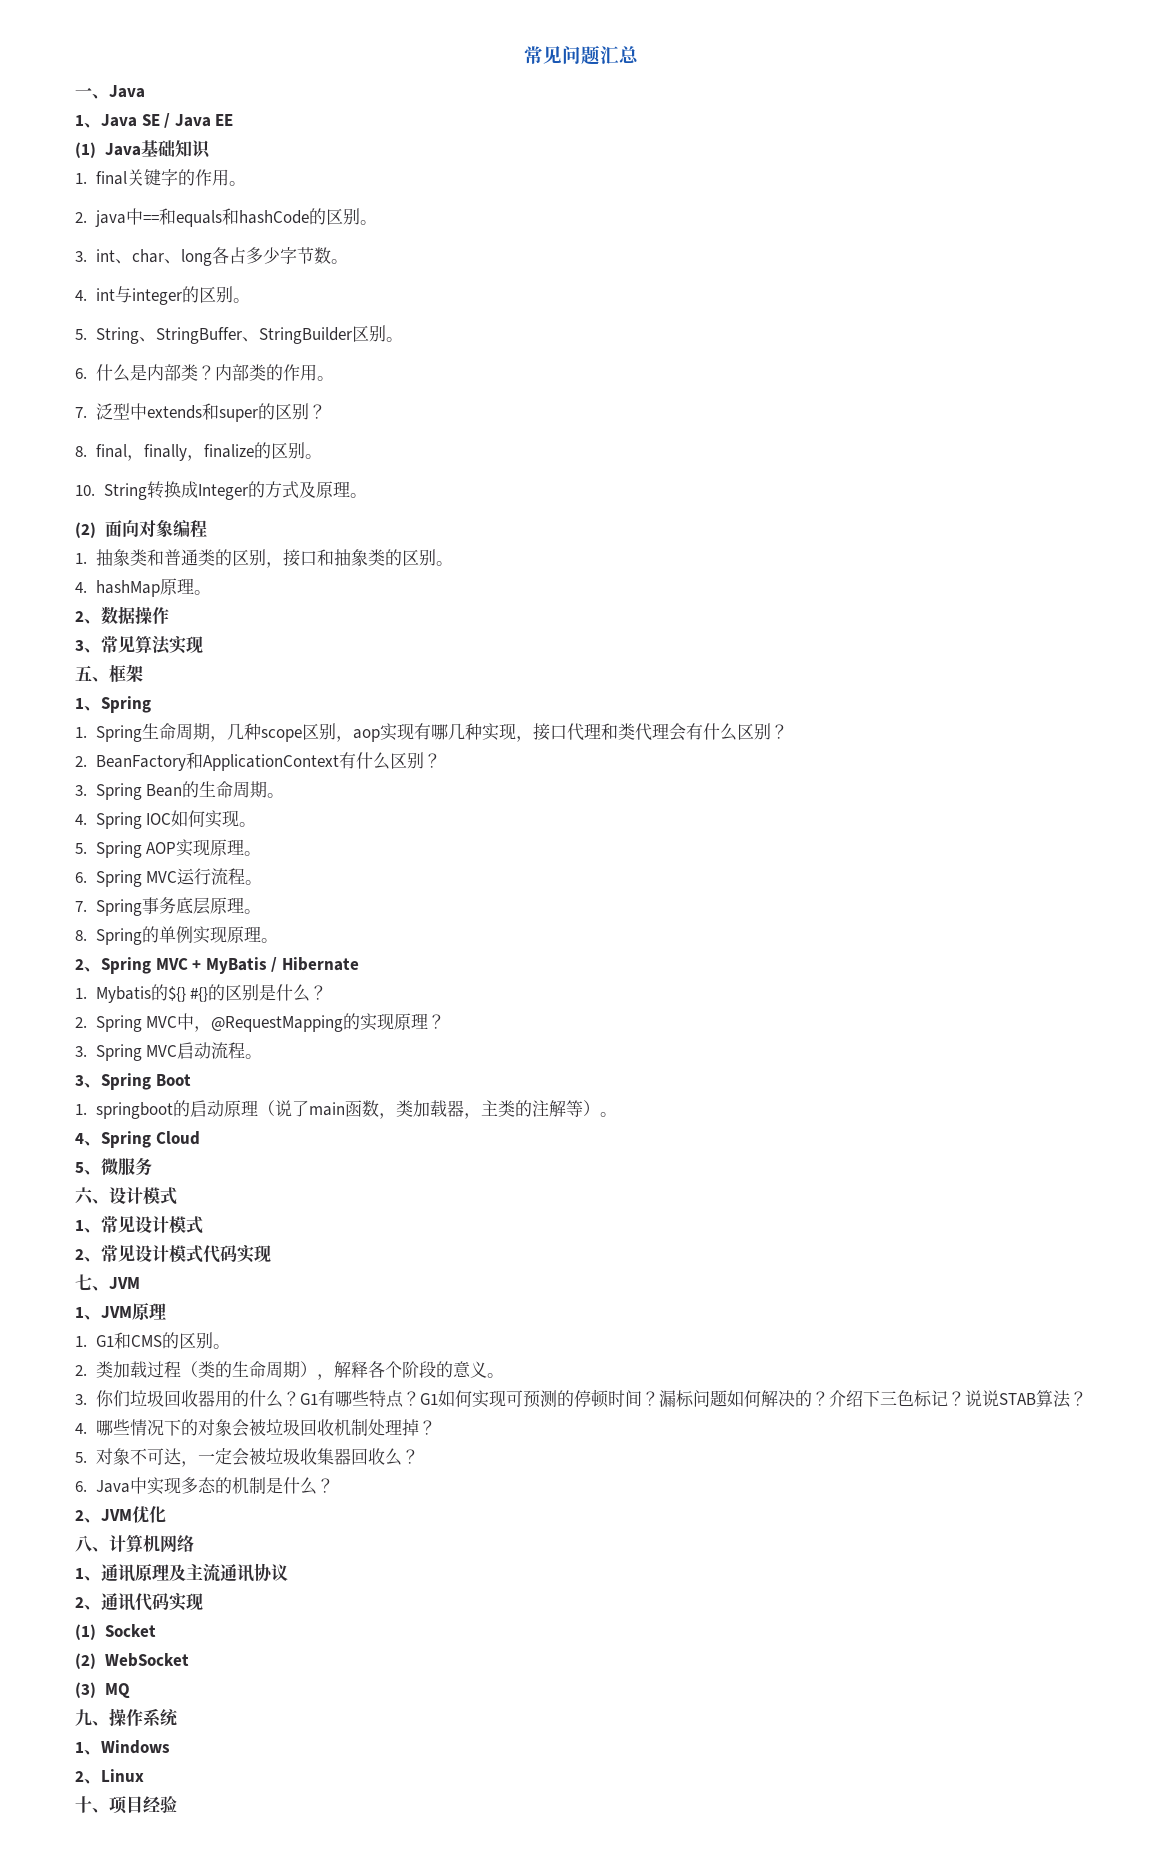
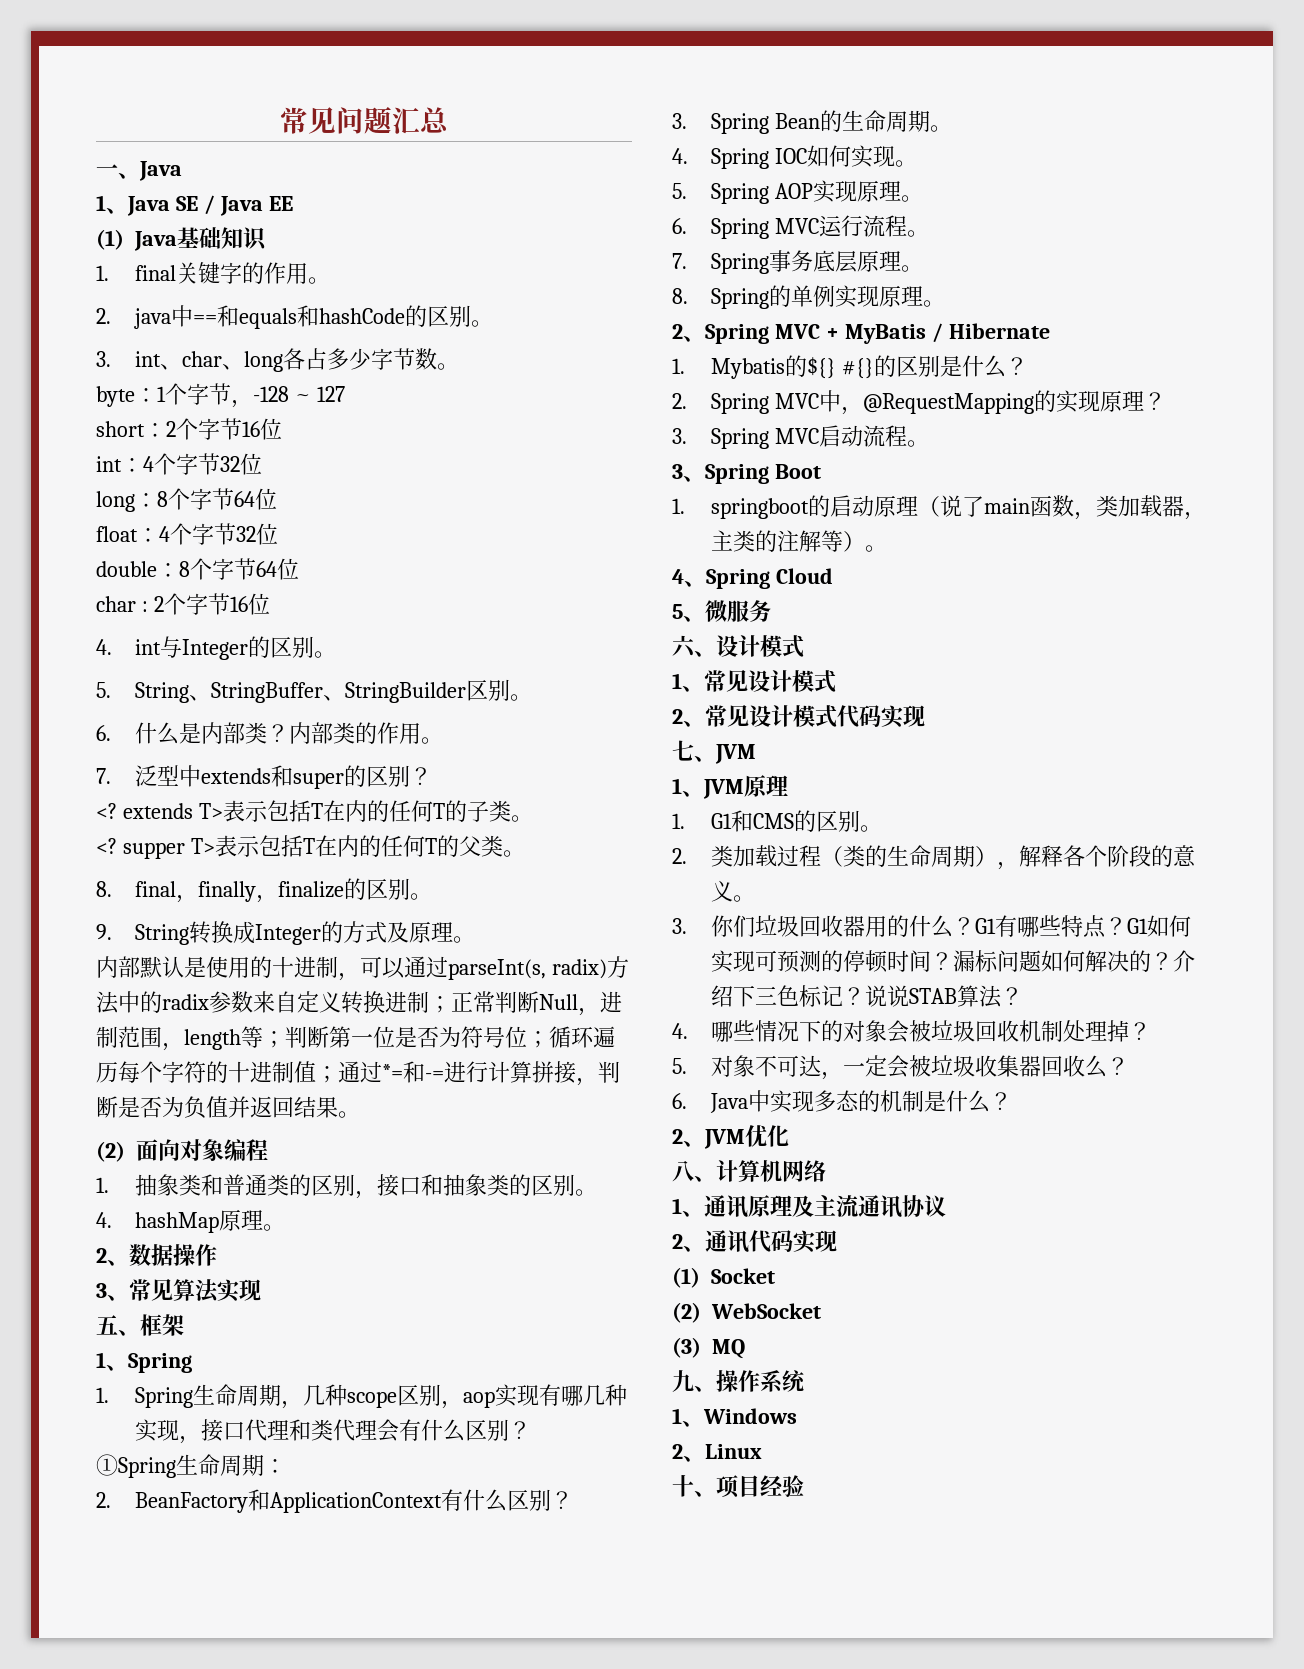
+ byte：1个字节，-128 ~ 127
+ short：2个字节16位
+ int：4个字节32位
+ long：8个字节64位
+ float：4个字节32位
+ double：8个字节64位
+ char : 2个字节16位
- 4. int与integer的区别。
+ 4. int与Integer的区别。
+ <? extends T>表示包括T在内的任何T的子类。
+ <? supper T>表示包括T在内的任何T的父类。
- 10. String转换成Integer的方式及原理。
+ 9. String转换成Integer的方式及原理。
+ 内部默认是使用的十进制，可以通过parseInt(s, radix)方法中的radix参数来自定义转换进制；正常判断Null，进制范围，length等；判断第一位是否为符号位；循环遍历每个字符的十进制值；通过*=和-=进行计算拼接，判断是否为负值并返回结果。
+ ①Spring生命周期：

